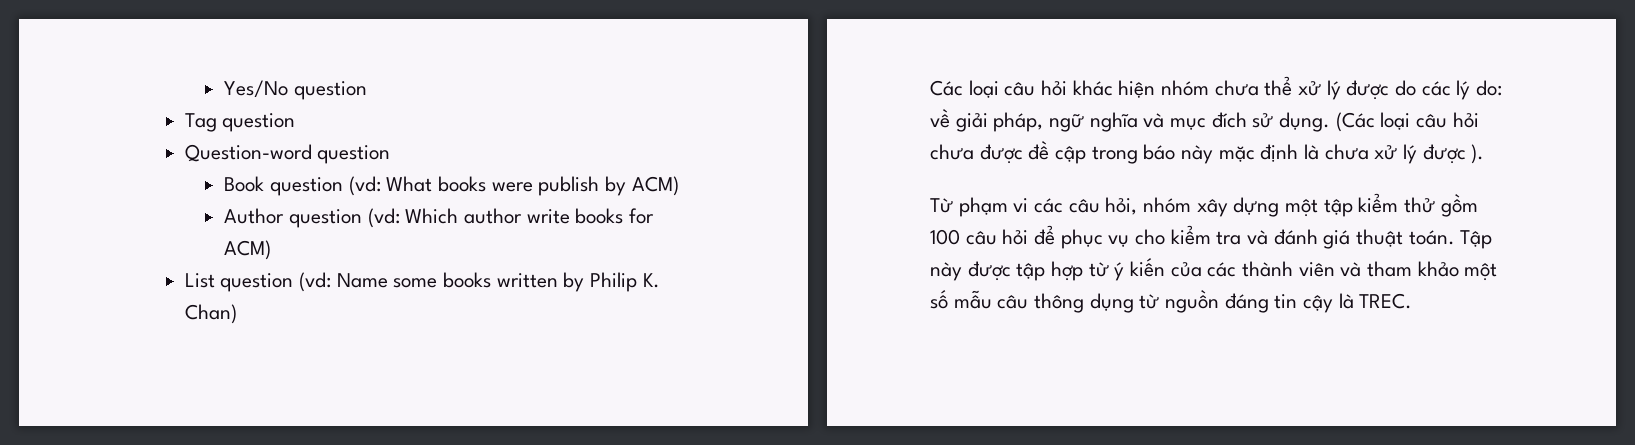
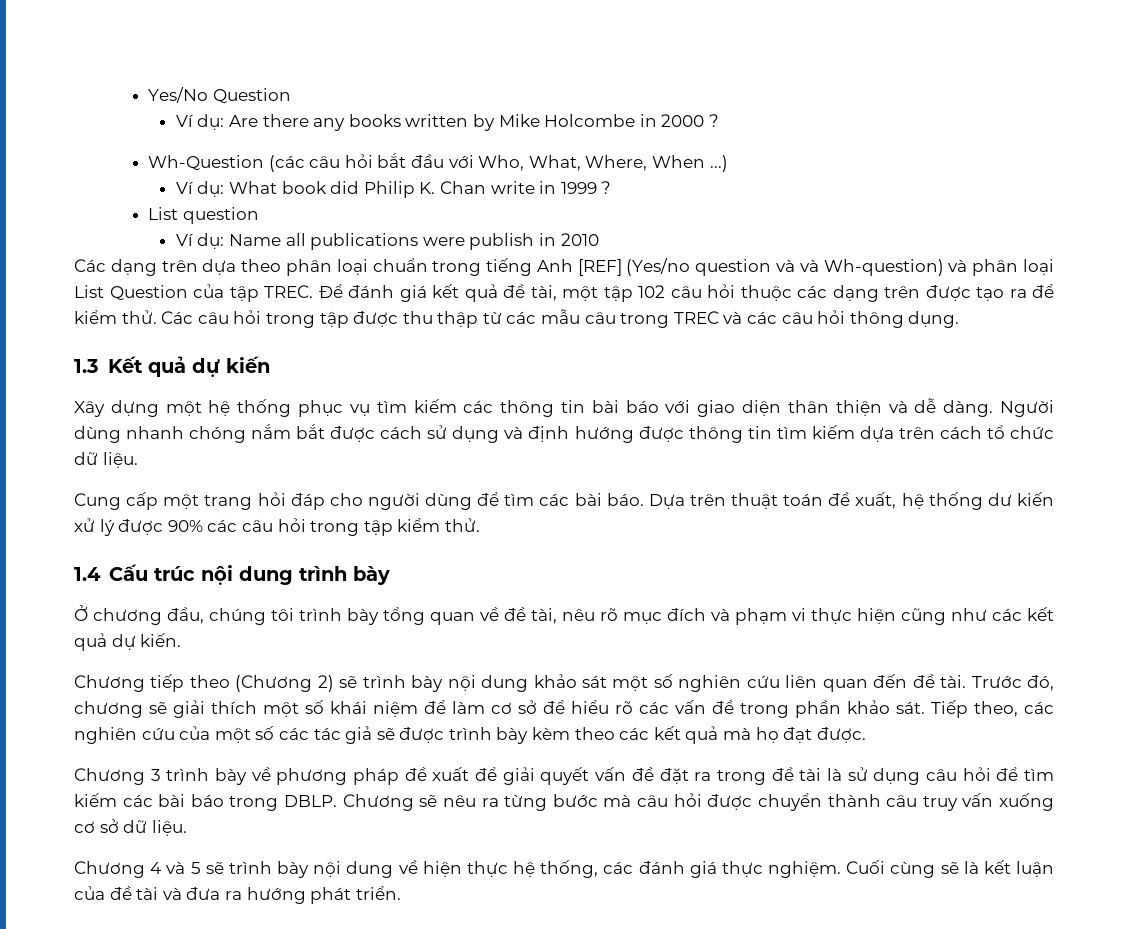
- Yes/No question
- Tag question
- Question-word question
- Book question (vd: What books were publish by ACM)
- Author question (vd: Which author write books for ACM)
- List question (vd: Name some books written by Philip K. Chan)
- Các loại câu hỏi khác hiện nhóm chưa thể xử lý được do các lý do: về giải pháp, ngữ nghĩa và mục đích sử dụng. (Các loại câu hỏi chưa được đề cập trong báo này mặc định là chưa xử lý được ).
- Từ phạm vi các câu hỏi, nhóm xây dựng một tập kiểm thử gồm 100 câu hỏi để phục vụ cho kiểm tra và đánh giá thuật toán. Tập này được tập hợp từ ý kiến của các thành viên và tham khảo một số mẫu câu thông dụng từ nguồn đáng tin cậy là TREC.
+ Yes/No Question
+ Ví dụ: Are there any books written by Mike Holcombe in 2000 ?
+ Wh-Question (các câu hỏi bắt đầu với Who, What, Where, When ...)
+ Ví dụ: What book did Philip K. Chan write in 1999 ?
+ List question
+ Ví dụ: Name all publications were publish in 2010
+ Các dạng trên dựa theo phân loại chuẩn trong tiếng Anh [REF] (Yes/no question và và Wh-question) và phân loại List Question của tập TREC. Để đánh giá kết quả đề tài, một tập 102 câu hỏi thuộc các dạng trên được tạo ra để kiểm thử. Các câu hỏi trong tập được thu thập từ các mẫu câu trong TREC và các câu hỏi thông dụng.
+ 1.3 Kết quả dự kiến
+ Xây dựng một hệ thống phục vụ tìm kiếm các thông tin bài báo với giao diện thân thiện và dễ dàng. Người dùng nhanh chóng nắm bắt được cách sử dụng và định hướng được thông tin tìm kiếm dựa trên cách tổ chức dữ liệu.
+ Cung cấp một trang hỏi đáp cho người dùng để tìm các bài báo. Dựa trên thuật toán đề xuất, hệ thống dư kiến xử lý được 90% các câu hỏi trong tập kiểm thử.
+ 1.4 Cấu trúc nội dung trình bày
+ Ở chương đầu, chúng tôi trình bày tổng quan về đề tài, nêu rõ mục đích và phạm vi thực hiện cũng như các kết quả dự kiến.
+ Chương tiếp theo (Chương 2) sẽ trình bày nội dung khảo sát một số nghiên cứu liên quan đến đề tài. Trước đó, chương sẽ giải thích một số khái niệm để làm cơ sở để hiểu rõ các vấn đề trong phần khảo sát. Tiếp theo, các nghiên cứu của một số các tác giả sẽ được trình bày kèm theo các kết quả mà họ đạt được.
+ Chương 3 trình bày về phương pháp đề xuất để giải quyết vấn đề đặt ra trong đề tài là sử dụng câu hỏi để tìm kiếm các bài báo trong DBLP. Chương sẽ nêu ra từng bước mà câu hỏi được chuyển thành câu truy vấn xuống cơ sở dữ liệu.
+ Chương 4 và 5 sẽ trình bày nội dung về hiện thực hệ thống, các đánh giá thực nghiệm. Cuối cùng sẽ là kết luận của đề tài và đưa ra hướng phát triển.

